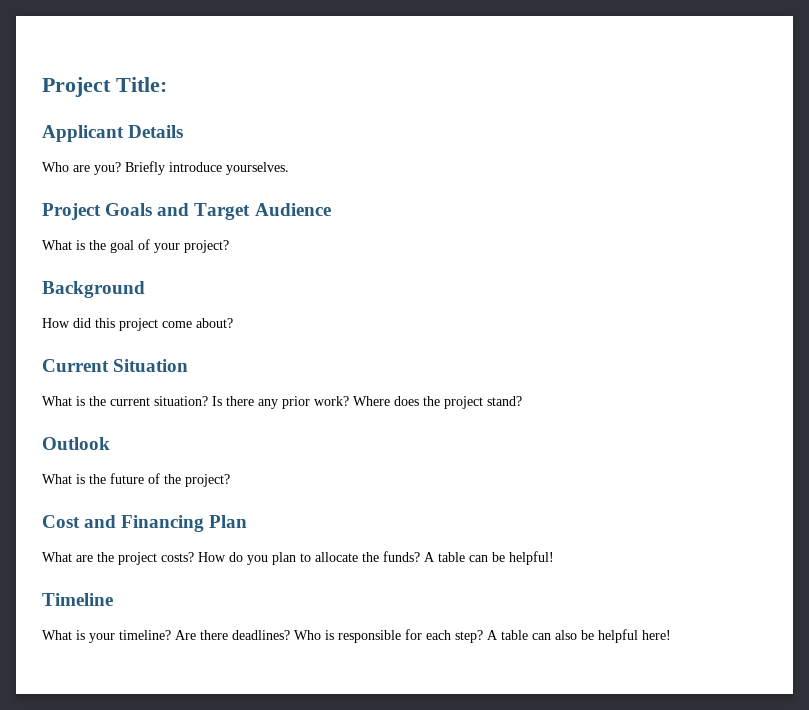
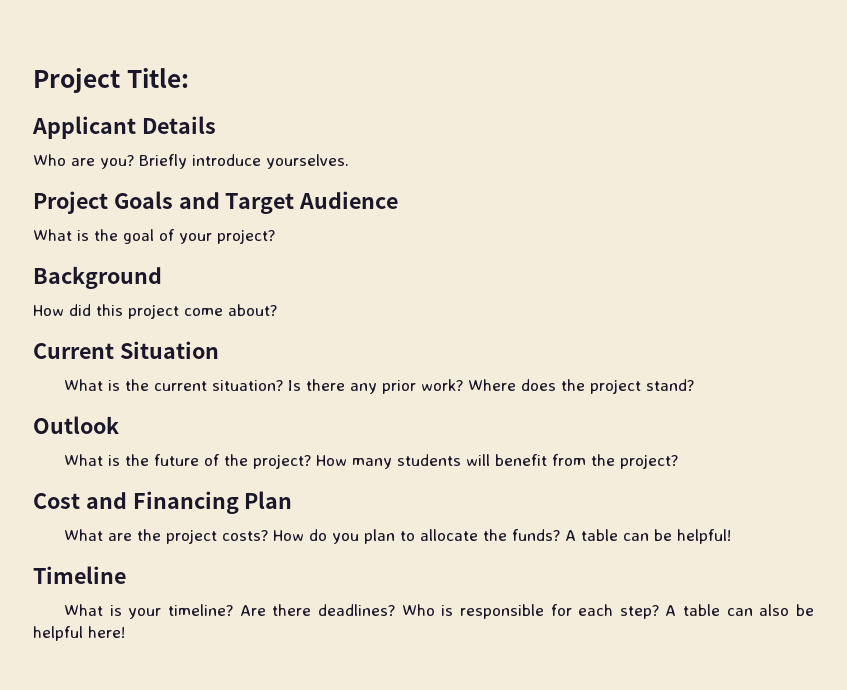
+ How many students will benefit from the project?

